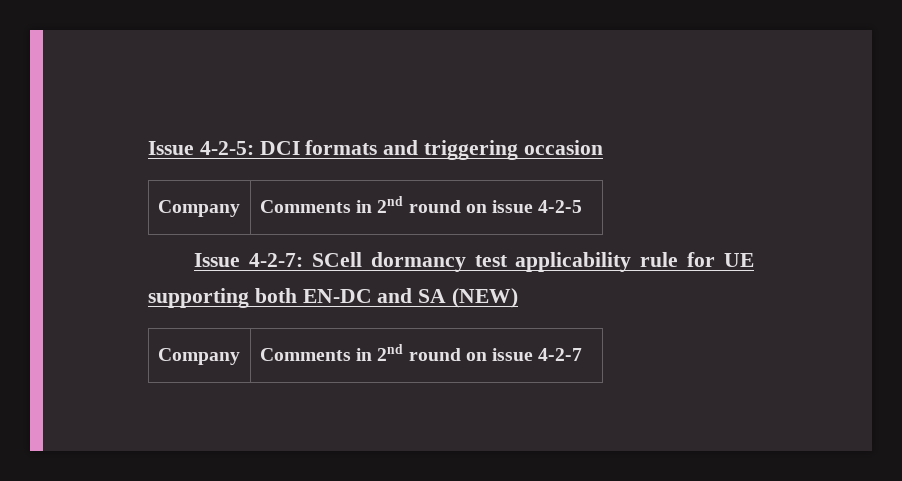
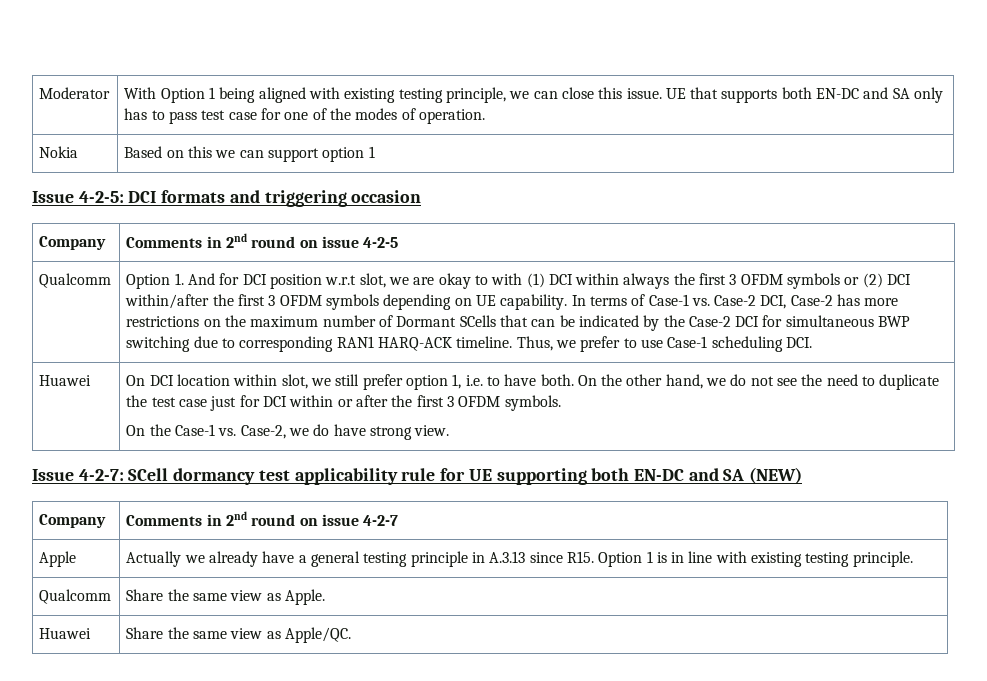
+ Moderator | With Option 1 being aligned with existing testing principle, we can close this issue. UE that supports both EN-DC and SA only has to pass test case for one of the modes of operation.
+ Nokia | Based on this we can support option 1
+ Qualcomm | Option 1. And for DCI position w.r.t slot, we are okay to with (1) DCI within always the first 3 OFDM symbols or (2) DCI within/after the first 3 OFDM symbols depending on UE capability. In terms of Case-1 vs. Case-2 DCI, Case-2 has more restrictions on the maximum number of Dormant SCells that can be indicated by the Case-2 DCI for simultaneous BWP switching due to corresponding RAN1 HARQ-ACK timeline. Thus, we prefer to use Case-1 scheduling DCI.
+ Huawei | On DCI location within slot, we still prefer option 1, i.e. to have both. On the other hand, we do not see the need to duplicate the test case just for DCI within or after the first 3 OFDM symbols.
+ On the Case-1 vs. Case-2, we do have strong view.
+ Apple | Actually we already have a general testing principle in A.3.13 since R15. Option 1 is in line with existing testing principle.
+ Qualcomm | Share the same view as Apple.
+ Huawei | Share the same view as Apple/QC.

